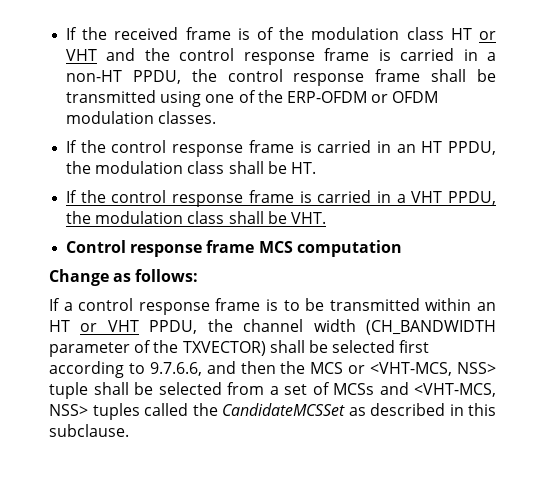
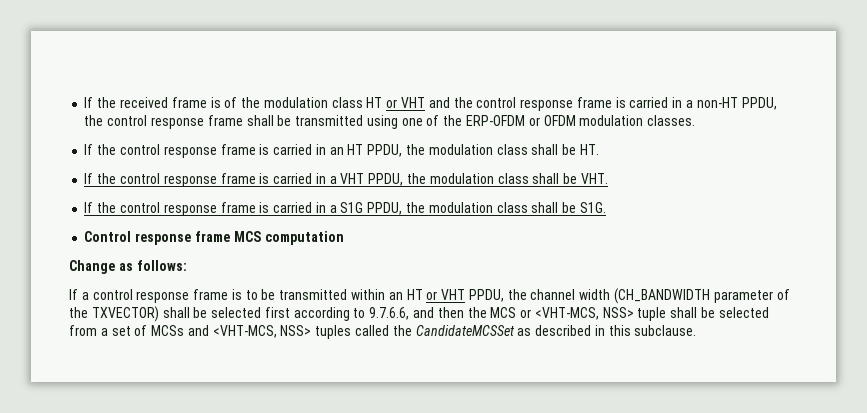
+ If the control response frame is carried in a S1G PPDU, the modulation class shall be S1G.

